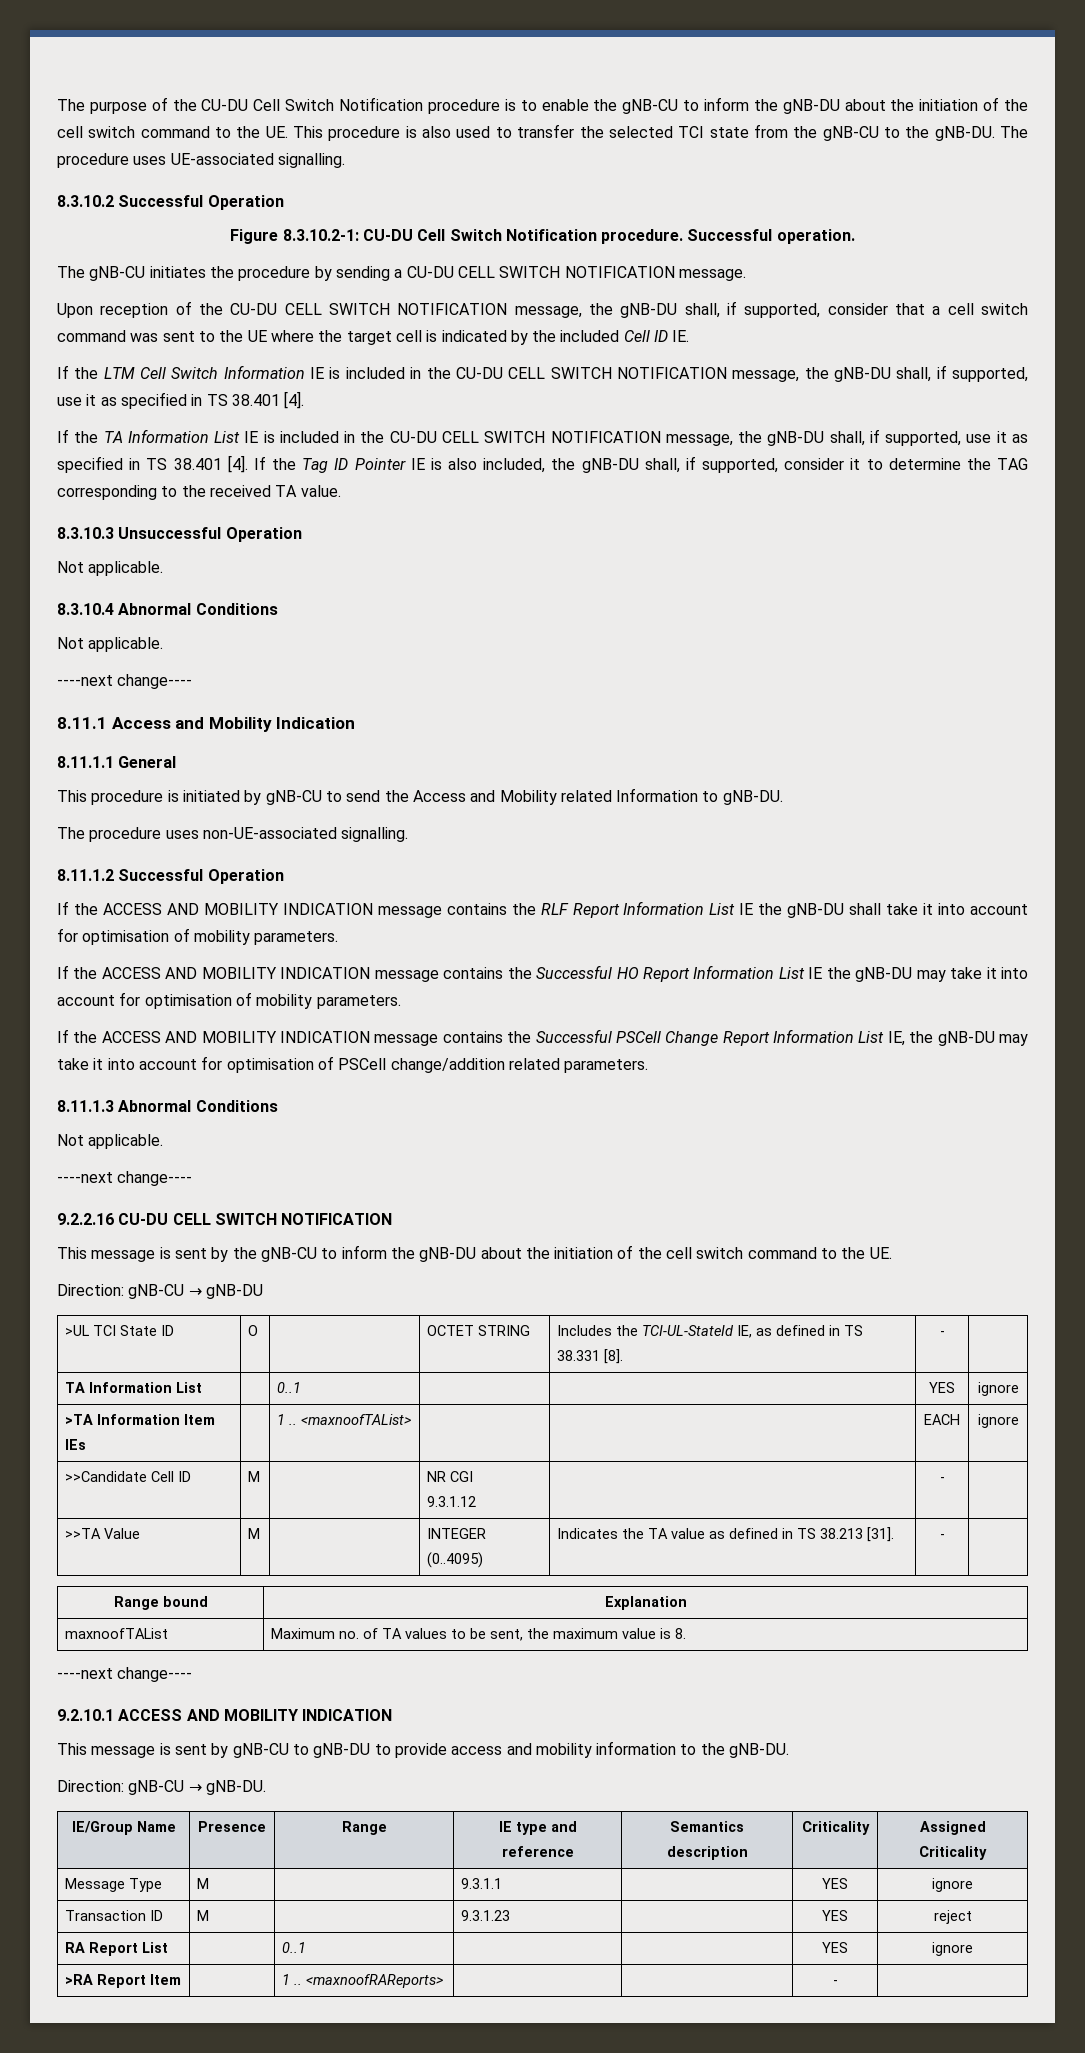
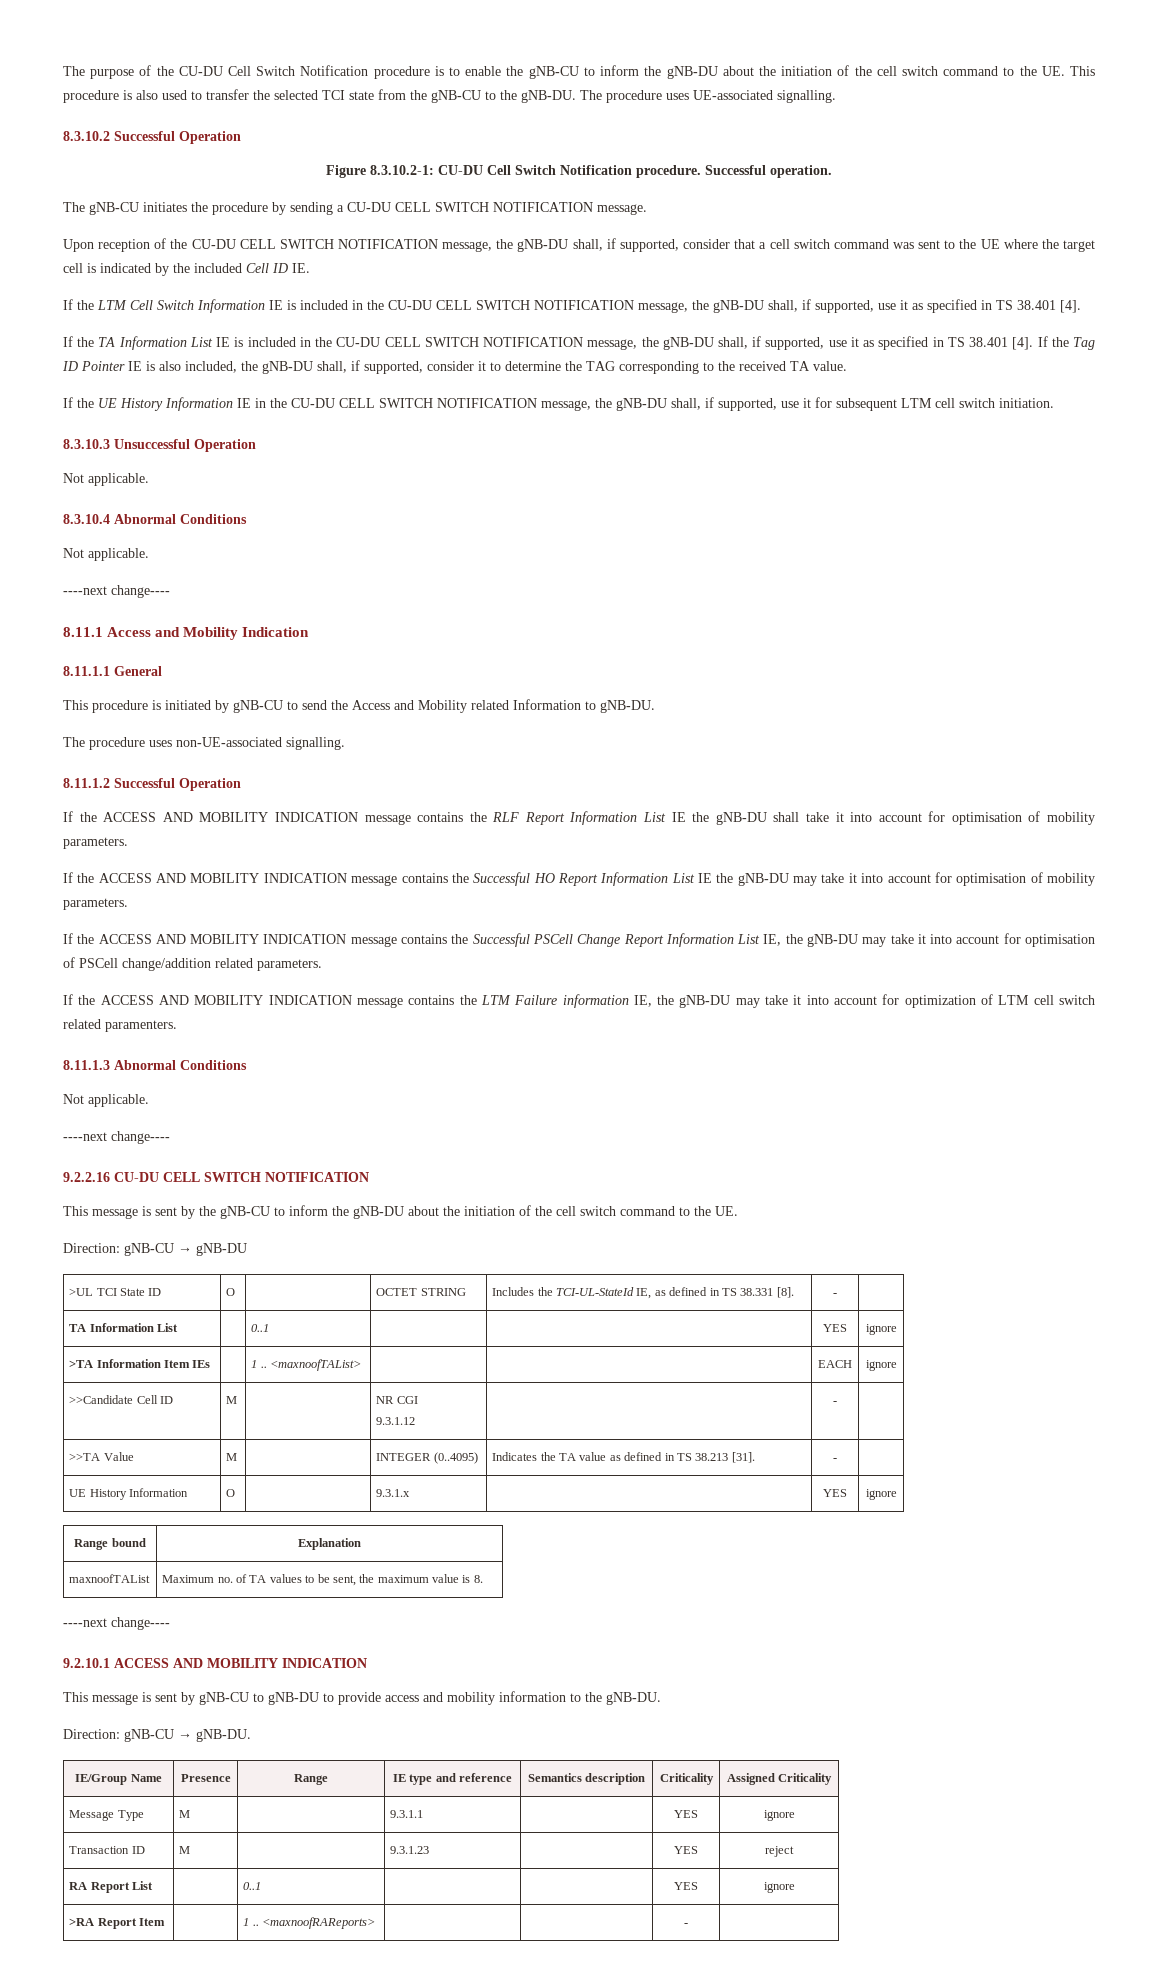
+ If the UE History Information IE in the CU-DU CELL SWITCH NOTIFICATION message, the gNB-DU shall, if supported, use it for subsequent LTM cell switch initiation.
+ If the ACCESS AND MOBILITY INDICATION message contains the LTM Failure information IE, the gNB-DU may take it into account for optimization of LTM cell switch related paramenters.
+ UE History Information | O | | 9.3.1.x | | YES | ignore

